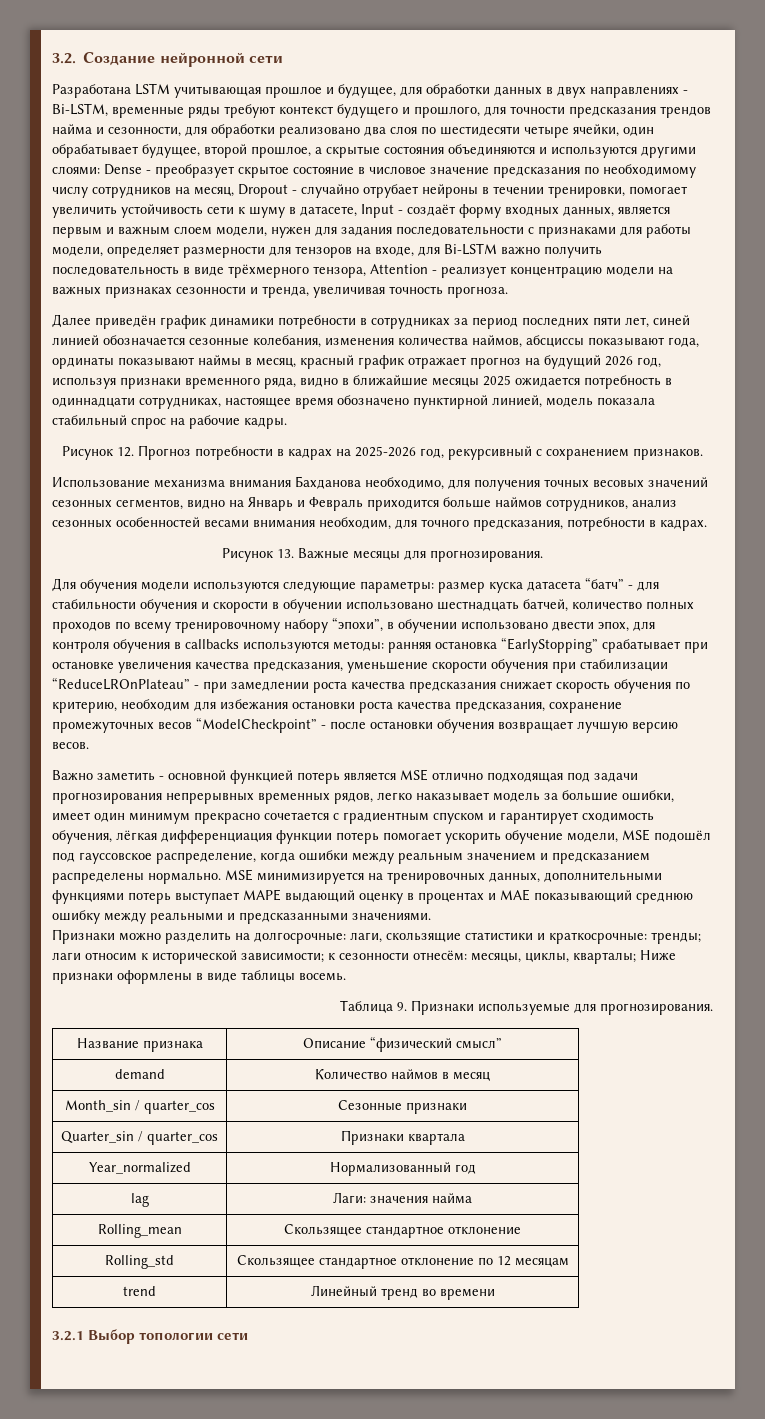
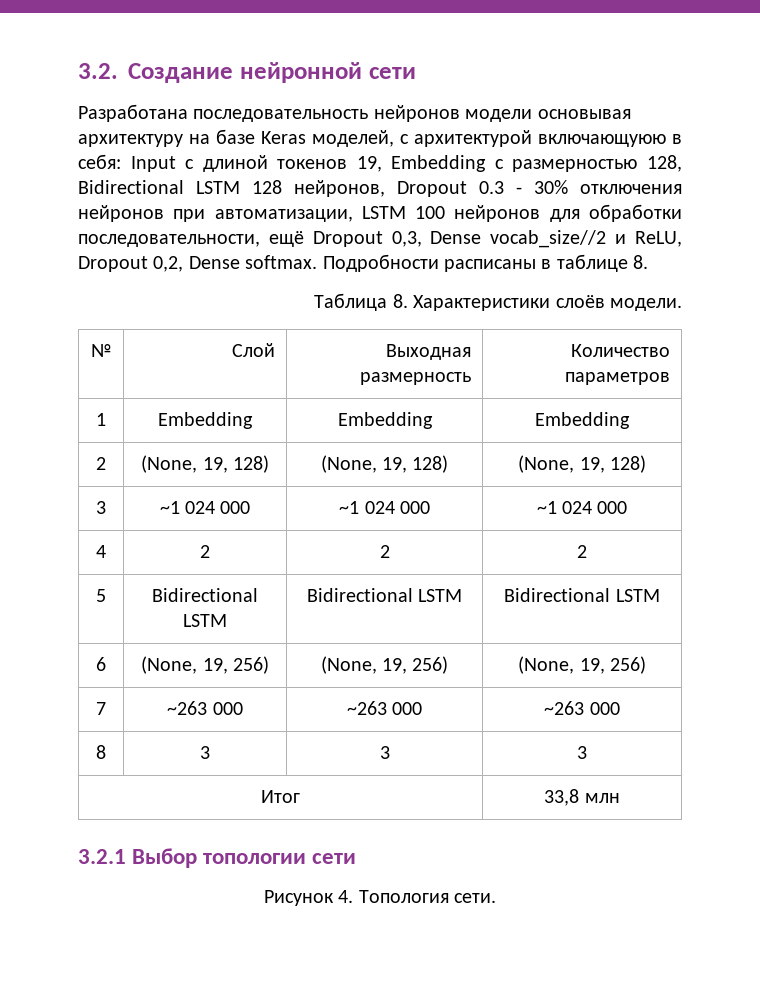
- Разработана LSTM учитывающая прошлое и будущее, для обработки данных в двух направлениях - Bi-LSTM, временные ряды требуют контекст будущего и прошлого, для точности предсказания трендов найма и сезонности, для обработки реализовано два слоя по шестидесяти четыре ячейки, один обрабатывает будущее, второй прошлое, а скрытые состояния объединяются и используются другими слоями: Dense - преобразует скрытое состояние в числовое значение предсказания по необходимому числу сотрудников на месяц, Dropout - случайно отрубает нейроны в течении тренировки, помогает увеличить устойчивость сети к шуму в датасете, Input - создаёт форму входных данных, является первым и важным слоем модели, нужен для задания последовательности с признаками для работы модели, определяет размерности для тензоров на входе, для Bi-LSTM важно получить последовательность в виде трёхмерного тензора, Attention - реализует концентрацию модели на важных признаках сезонности и тренда, увеличивая точность прогноза.
- Далее приведён график динамики потребности в сотрудниках за период последних пяти лет, синей линией обозначается сезонные колебания, изменения количества наймов, абсциссы показывают года, ординаты показывают наймы в месяц, красный график отражает прогноз на будущий 2026 год, используя признаки временного ряда, видно в ближайшие месяцы 2025 ожидается потребность в одиннадцати сотрудниках, настоящее время обозначено пунктирной линией, модель показала стабильный спрос на рабочие кадры.
- Рисунок 12. Прогноз потребности в кадрах на 2025-2026 год, рекурсивный с сохранением признаков.
- Использование механизма внимания Бахданова необходимо, для получения точных весовых значений сезонных сегментов, видно на Январь и Февраль приходится больше наймов сотрудников, анализ сезонных особенностей весами внимания необходим, для точного предсказания, потребности в кадрах.
- Рисунок 13. Важные месяцы для прогнозирования.
- Для обучения модели используются следующие параметры: размер куска датасета “батч” - для стабильности обучения и скорости в обучении использовано шестнадцать батчей, количество полных проходов по всему тренировочному набору “эпохи”, в обучении использовано двести эпох, для контроля обучения в callbacks используются методы: ранняя остановка “EarlyStopping” срабатывает при остановке увеличения качества предсказания, уменьшение скорости обучения при стабилизации “ReduceLROnPlateau” - при замедлении роста качества предсказания снижает скорость обучения по критерию, необходим для избежания остановки роста качества предсказания, сохранение промежуточных весов “ModelCheckpoint” - после остановки обучения возвращает лучшую версию весов.
- Важно заметить - основной функцией потерь является MSE отлично подходящая под задачи прогнозирования непрерывных временных рядов, легко наказывает модель за большие ошибки, имеет один минимум прекрасно сочетается с градиентным спуском и гарантирует сходимость обучения, лёгкая дифференциация функции потерь помогает ускорить обучение модели, MSE подошёл под гауссовское распределение, когда ошибки между реальным значением и предсказанием распределены нормально. MSE минимизируется на тренировочных данных, дополнительными функциями потерь выступает MAPE выдающий оценку в процентах и MAE показывающий среднюю ошибку между реальными и предсказанными значениями.
- Признаки можно разделить на долгосрочные: лаги, скользящие статистики и краткосрочные: тренды; лаги относим к исторической зависимости; к сезонности отнесём: месяцы, циклы, кварталы; Ниже признаки оформлены в виде таблицы восемь.
- Таблица 9. Признаки используемые для прогнозирования.
- Название признака | Описание “физический смысл”
- demand | Количество наймов в месяц
- Month_sin / quarter_cos | Сезонные признаки
- Quarter_sin / quarter_cos | Признаки квартала
- Year_normalized | Нормализованный год
- lag | Лаги: значения найма
- Rolling_mean | Скользящее стандартное отклонение
- Rolling_std | Скользящее стандартное отклонение по 12 месяцам
- trend | Линейный тренд во времени
+ Разработана последовательность нейронов модели основывая архитектуру на базе Keras моделей, с архитектурой включающуюю в себя: Input с длиной токенов 19, Embedding с размерностью 128, Bidirectional LSTM 128 нейронов, Dropout 0.3 - 30% отключения нейронов при автоматизации, LSTM 100 нейронов для обработки последовательности, ещё Dropout 0,3, Dense vocab_size//2 и ReLU, Dropout 0,2, Dense softmax. Подробности расписаны в таблице 8.
+ Таблица 8. Характеристики слоёв модели.
+ № | Слой | Выходная размерность | Количество параметров
+ 1 | Embedding | Embedding | Embedding
+ 2 | (None, 19, 128) | (None, 19, 128) | (None, 19, 128)
+ 3 | ~1 024 000 | ~1 024 000 | ~1 024 000
+ 4 | 2 | 2 | 2
+ 5 | Bidirectional LSTM | Bidirectional LSTM | Bidirectional LSTM
+ 6 | (None, 19, 256) | (None, 19, 256) | (None, 19, 256)
+ 7 | ~263 000 | ~263 000 | ~263 000
+ 8 | 3 | 3 | 3
+ Итог | 33,8 млн
+ Рисунок 4. Топология сети.

